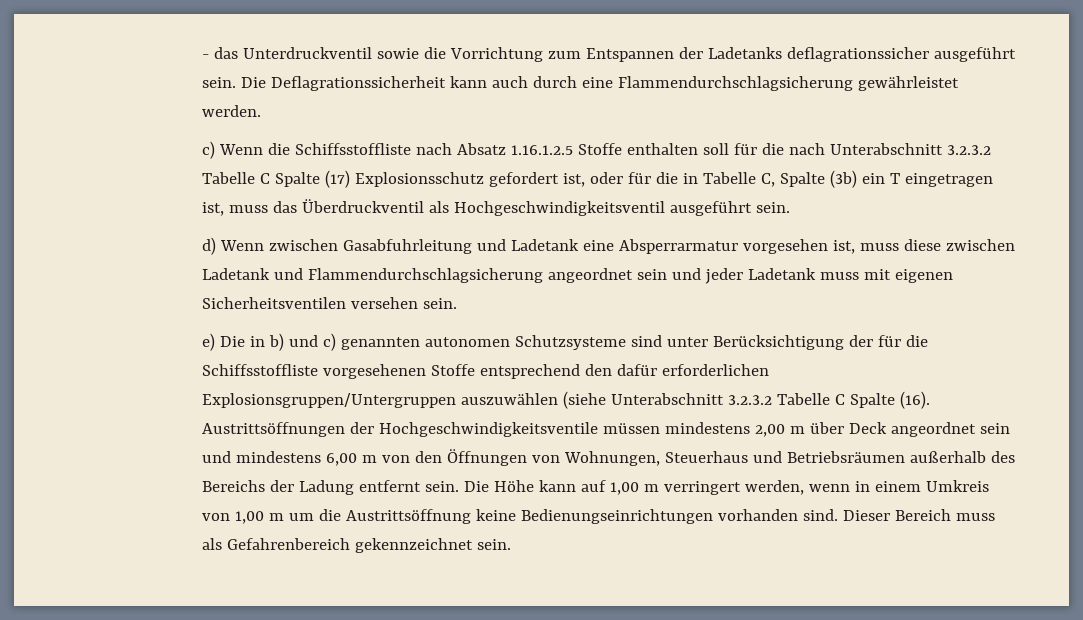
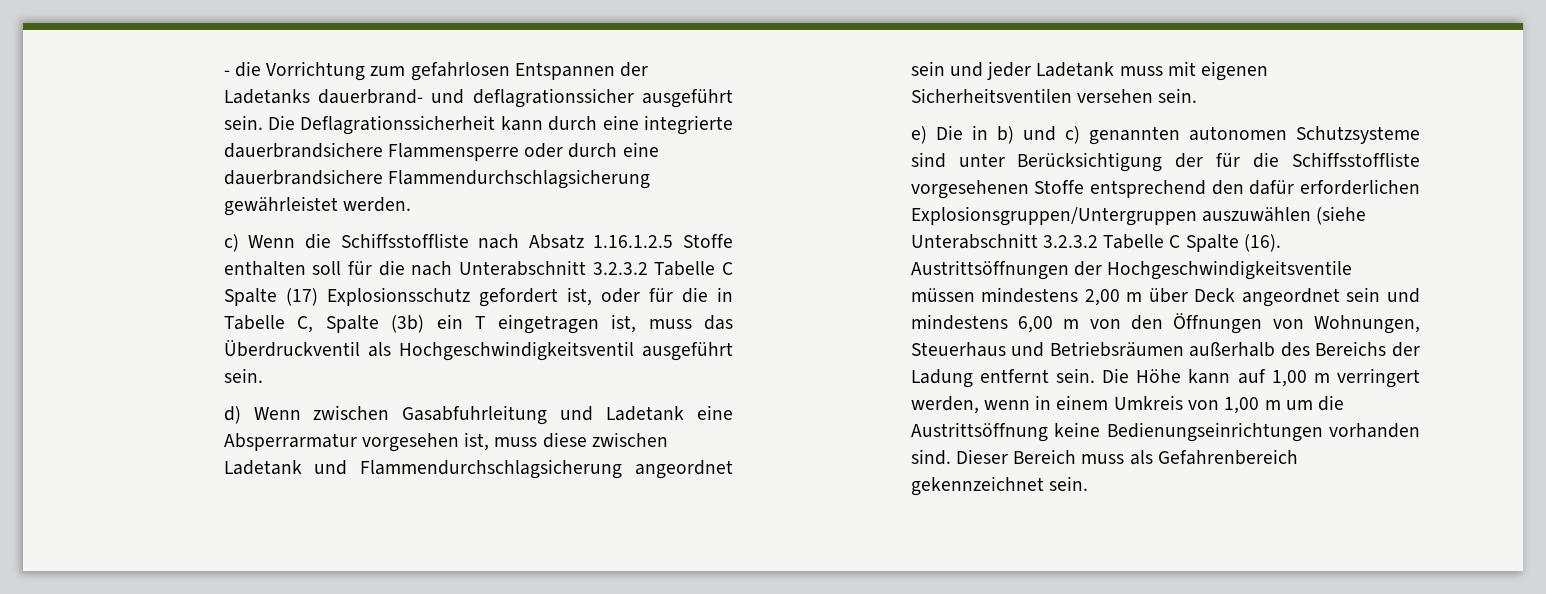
- - das Unterdruckventil sowie die Vorrichtung zum Entspannen der Ladetanks deflagrationssicher ausgeführt sein.
+ - die Vorrichtung zum gefahrlosen Entspannen der Ladetanks dauerbrand- und deflagrationssicher ausgeführt sein.
- Die Deflagrationssicherheit kann auch durch eine Flammendurchschlagsicherung gewährleistet werden.
+ Die Deflagrationssicherheit kann durch eine integrierte dauerbrandsichere Flammensperre oder durch eine dauerbrandsichere Flammendurchschlagsicherung gewährleistet werden.

